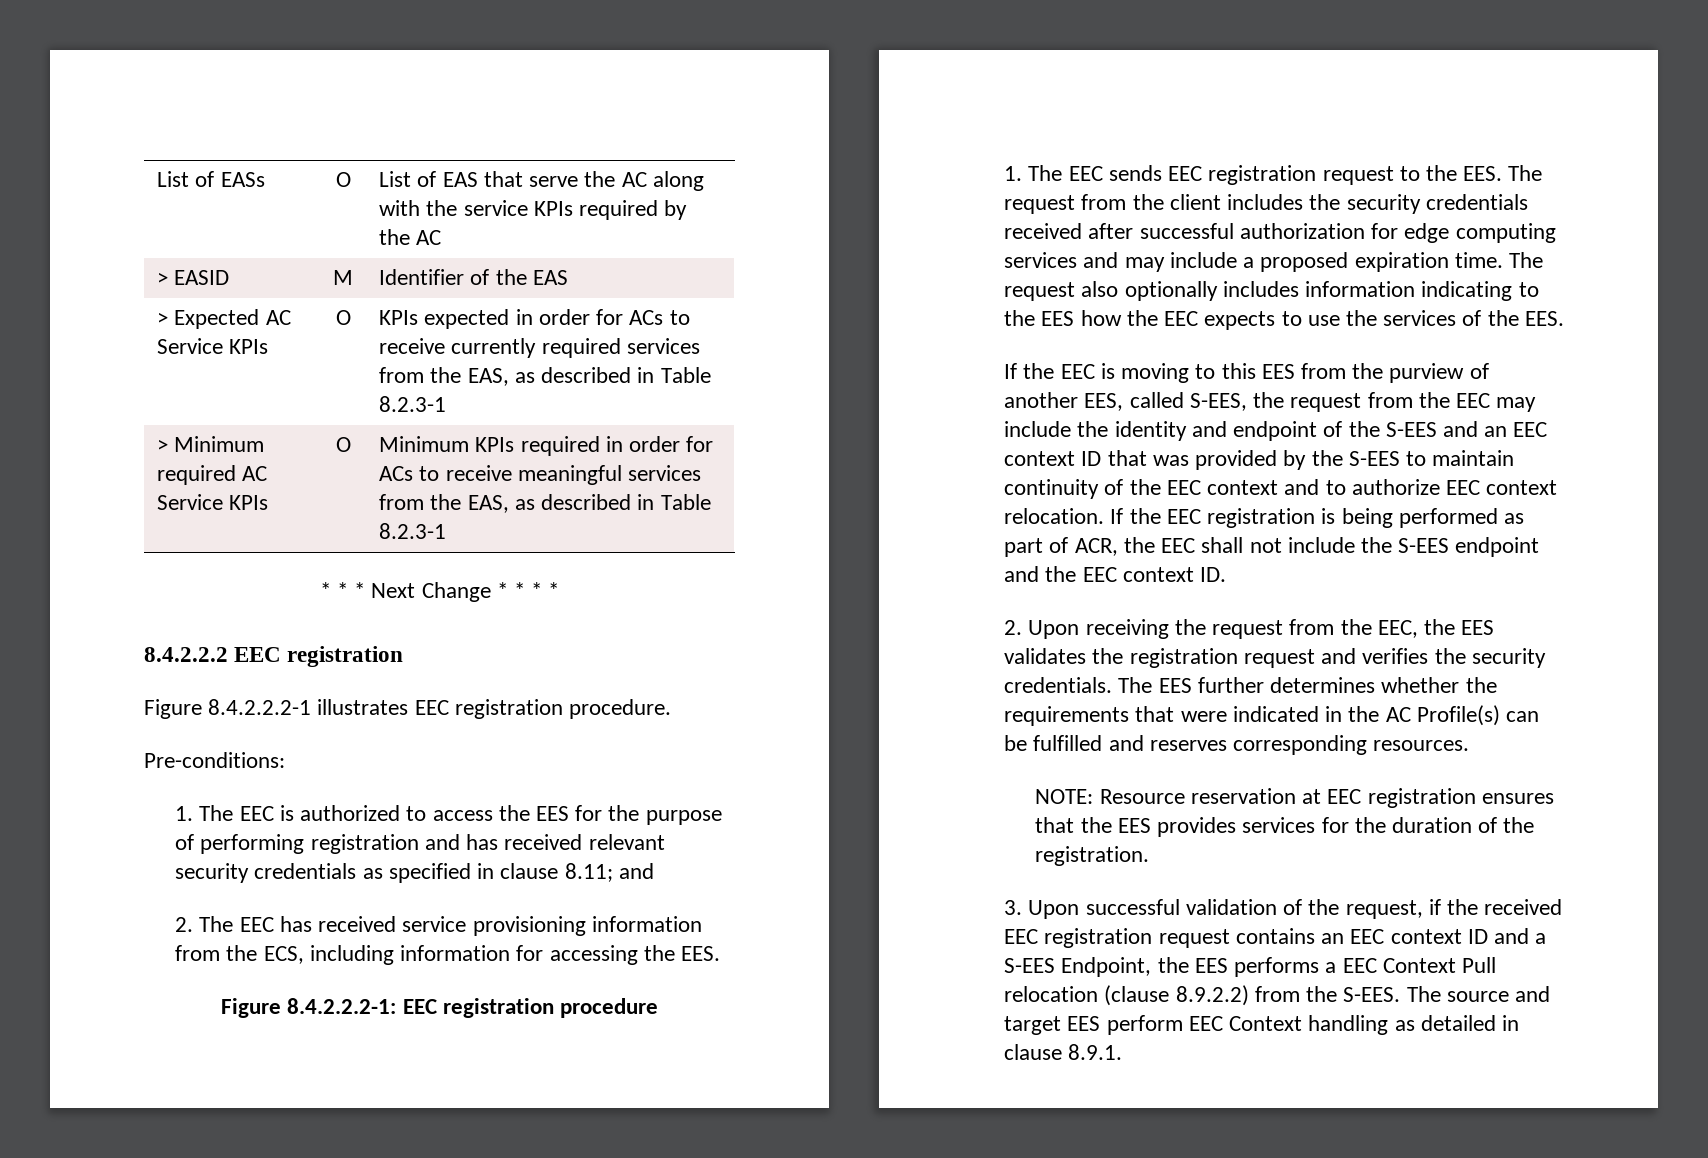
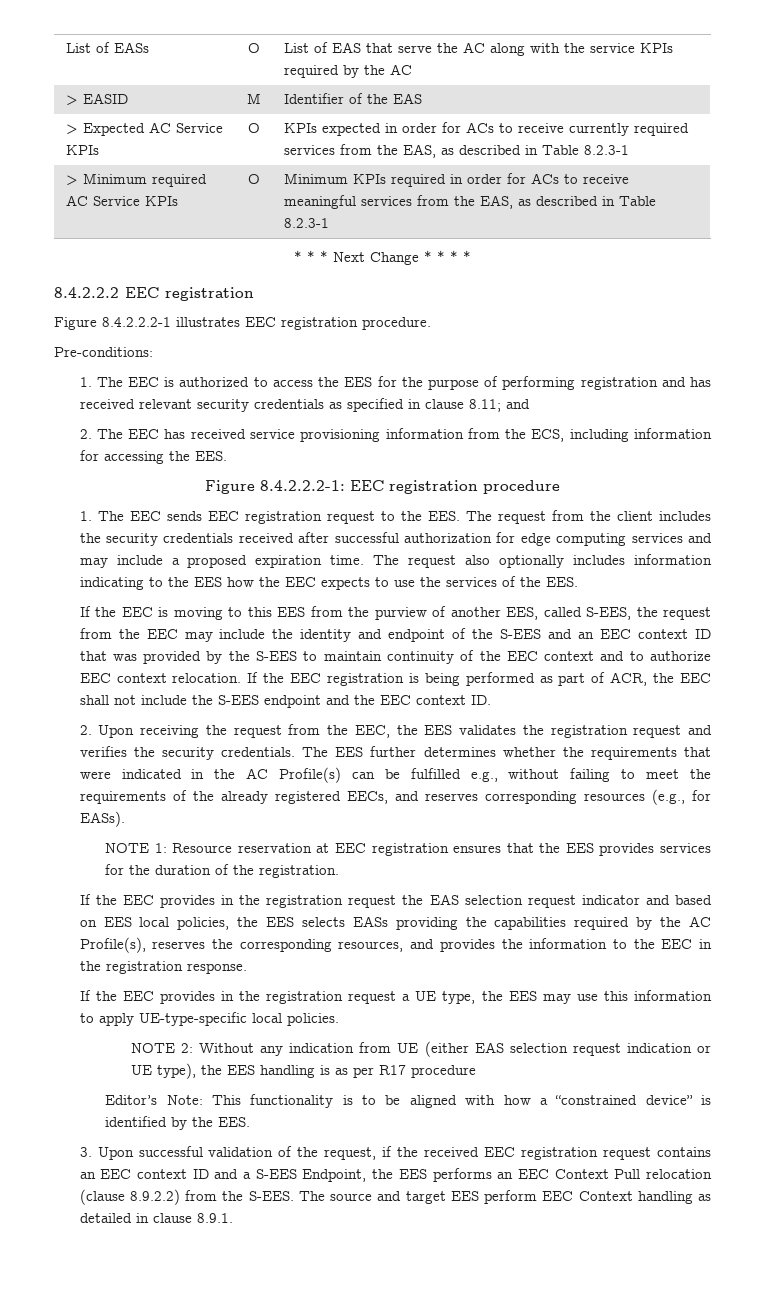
- The EES further determines whether the requirements that were indicated in the AC Profile(s) can be fulfilled and reserves corresponding resources.
- NOTE: Resource reservation at EEC registration ensures that the EES provides services for the duration of the registration.
+ The EES further determines whether the requirements that were indicated in the AC Profile(s) can be fulfilled e.g., without failing to meet the requirements of the already registered EECs, and reserves corresponding resources (e.g., for EASs).
+ NOTE 1: Resource reservation at EEC registration ensures that the EES provides services for the duration of the registration.
+ If the EEC provides in the registration request the EAS selection request indicator and based on EES local policies, the EES selects EASs providing the capabilities required by the AC Profile(s), reserves the corresponding resources, and provides the information to the EEC in the registration response.
+ If the EEC provides in the registration request a UE type, the EES may use this information to apply UE-type-specific local policies.
+ NOTE 2: Without any indication from UE (either EAS selection request indication or UE type), the EES handling is as per R17 procedure
+ Editor’s Note: This functionality is to be aligned with how a “constrained device” is identified by the EES.
- 3. Upon successful validation of the request, if the received EEC registration request contains an EEC context ID and a S-EES Endpoint, the EES performs a EEC Context Pull relocation (clause 8.9.2.2) from the S-EES.
+ 3. Upon successful validation of the request, if the received EEC registration request contains an EEC context ID and a S-EES Endpoint, the EES performs an EEC Context Pull relocation (clause 8.9.2.2) from the S-EES.

